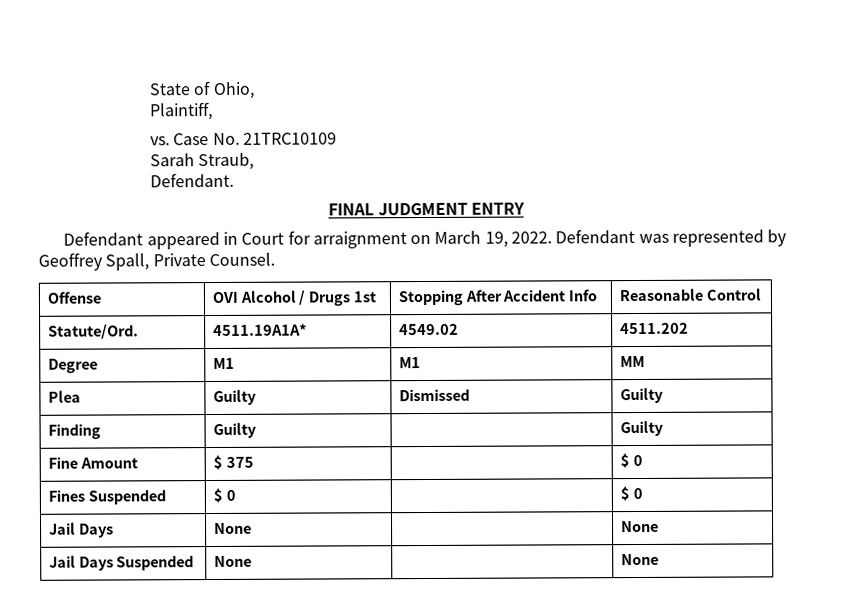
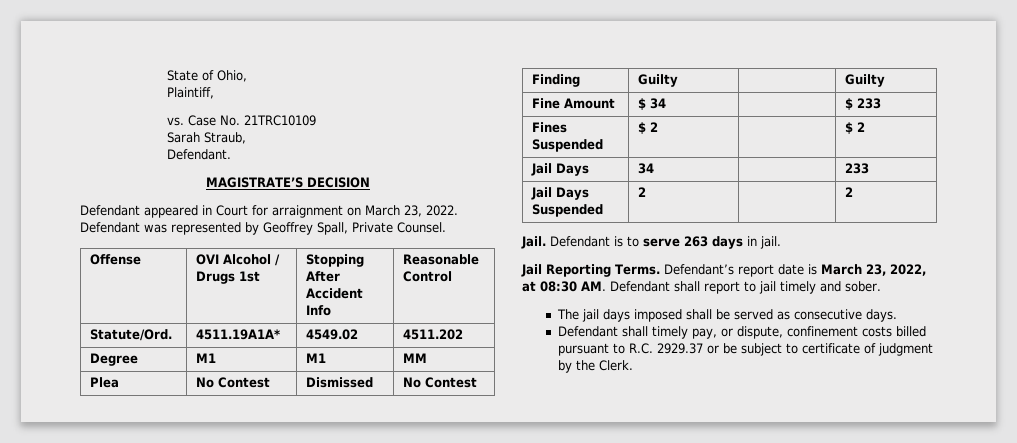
- FINAL JUDGMENT ENTRY
+ MAGISTRATE’S DECISION
- Defendant appeared in Court for arraignment on March 19, 2022.
+ Defendant appeared in Court for arraignment on March 23, 2022.
- Plea | Guilty | Dismissed | Guilty
+ Plea | No Contest | Dismissed | No Contest
- Fine Amount | $ 375 | | $ 0
+ Fine Amount | $ 34 | | $ 233
- Fines Suspended | $ 0 | | $ 0
+ Fines Suspended | $ 2 | | $ 2
- Jail Days | None | | None
+ Jail Days | 34 | | 233
- Jail Days Suspended | None | | None
+ Jail Days Suspended | 2 | | 2
+ Jail. Defendant is to serve 263 days in jail.
+ Jail Reporting Terms. Defendant’s report date is March 23, 2022, at 08:30 AM. Defendant shall report to jail timely and sober.
+ The jail days imposed shall be served as consecutive days.
+ Defendant shall timely pay, or dispute, confinement costs billed pursuant to R.C. 2929.37 or be subject to certificate of judgment by the Clerk.

